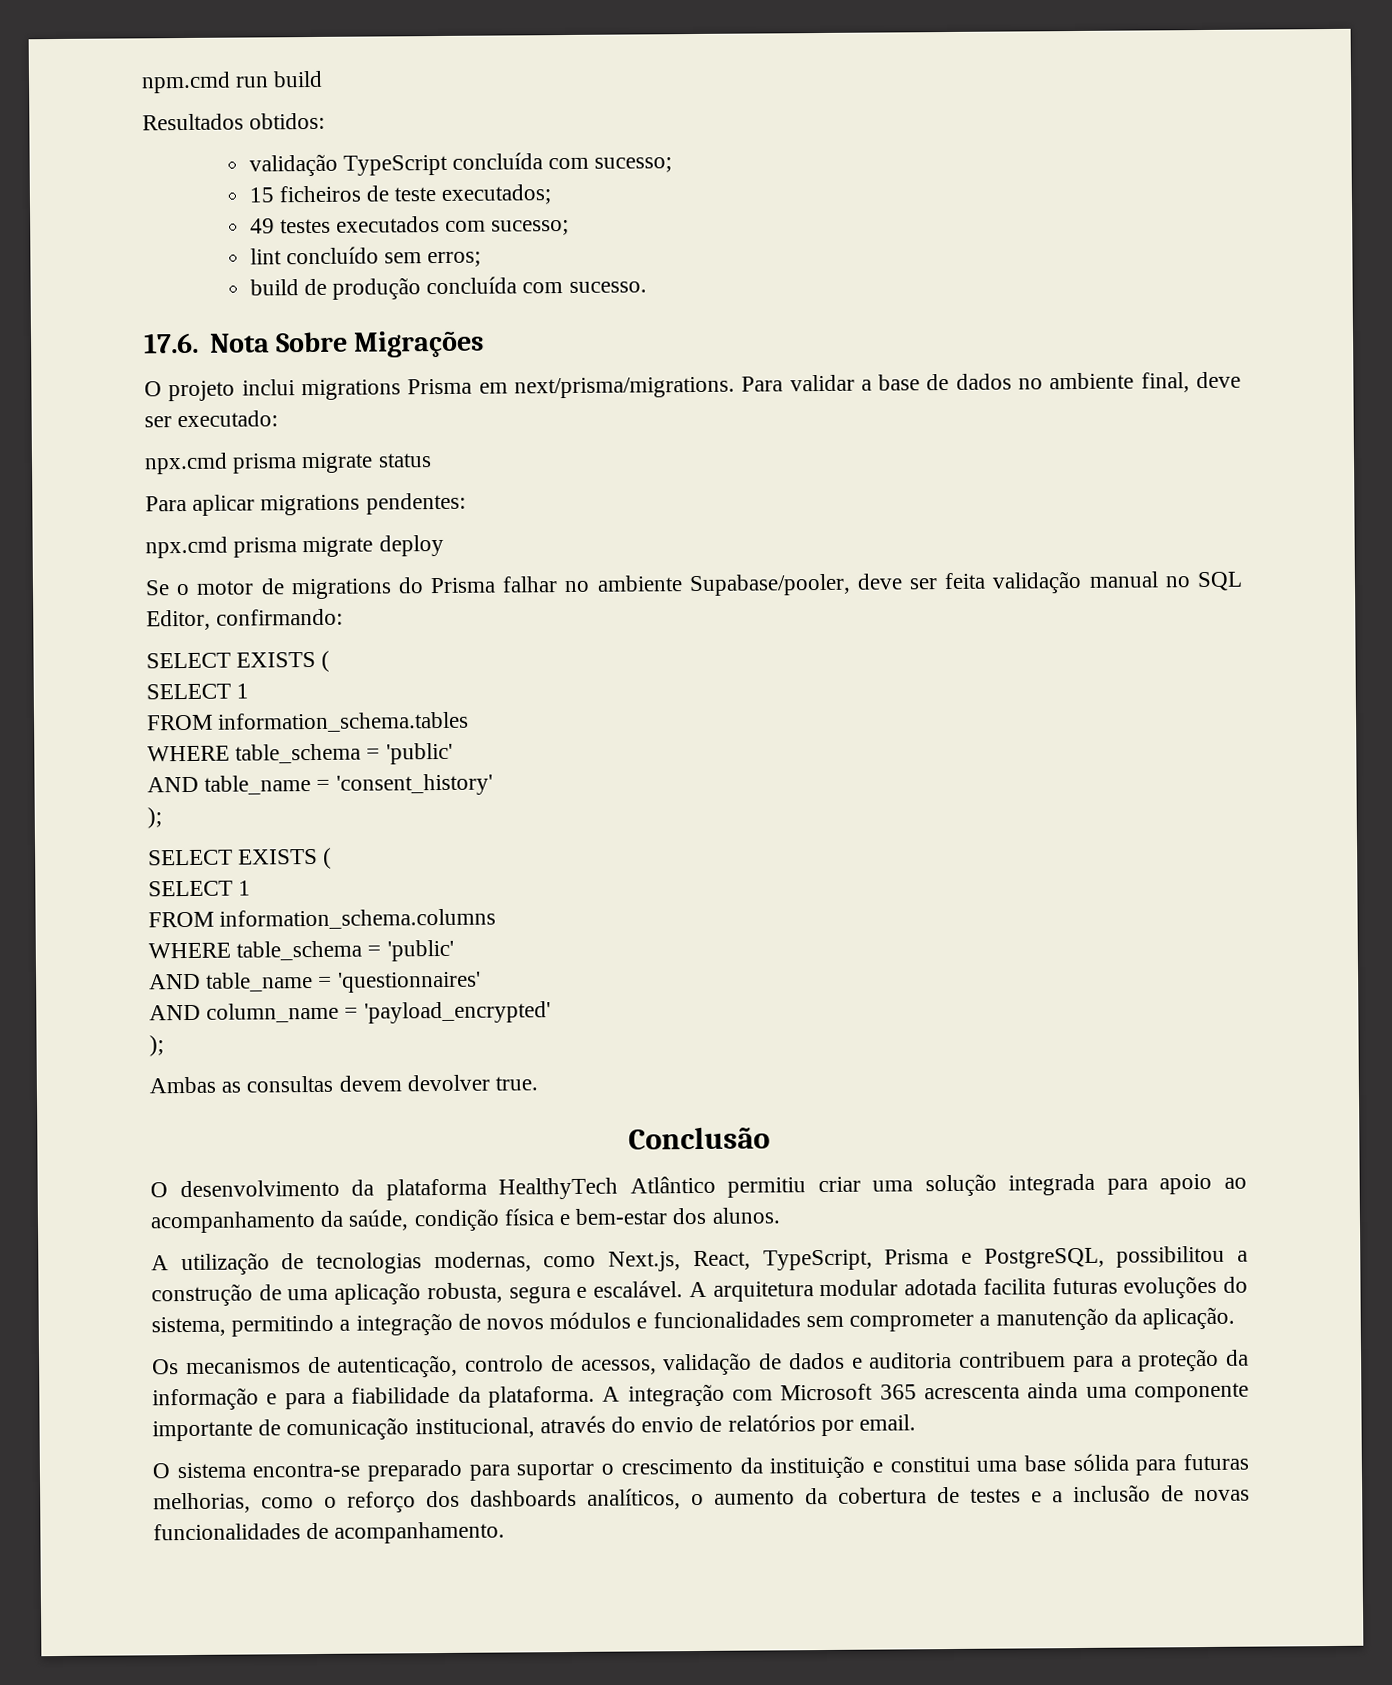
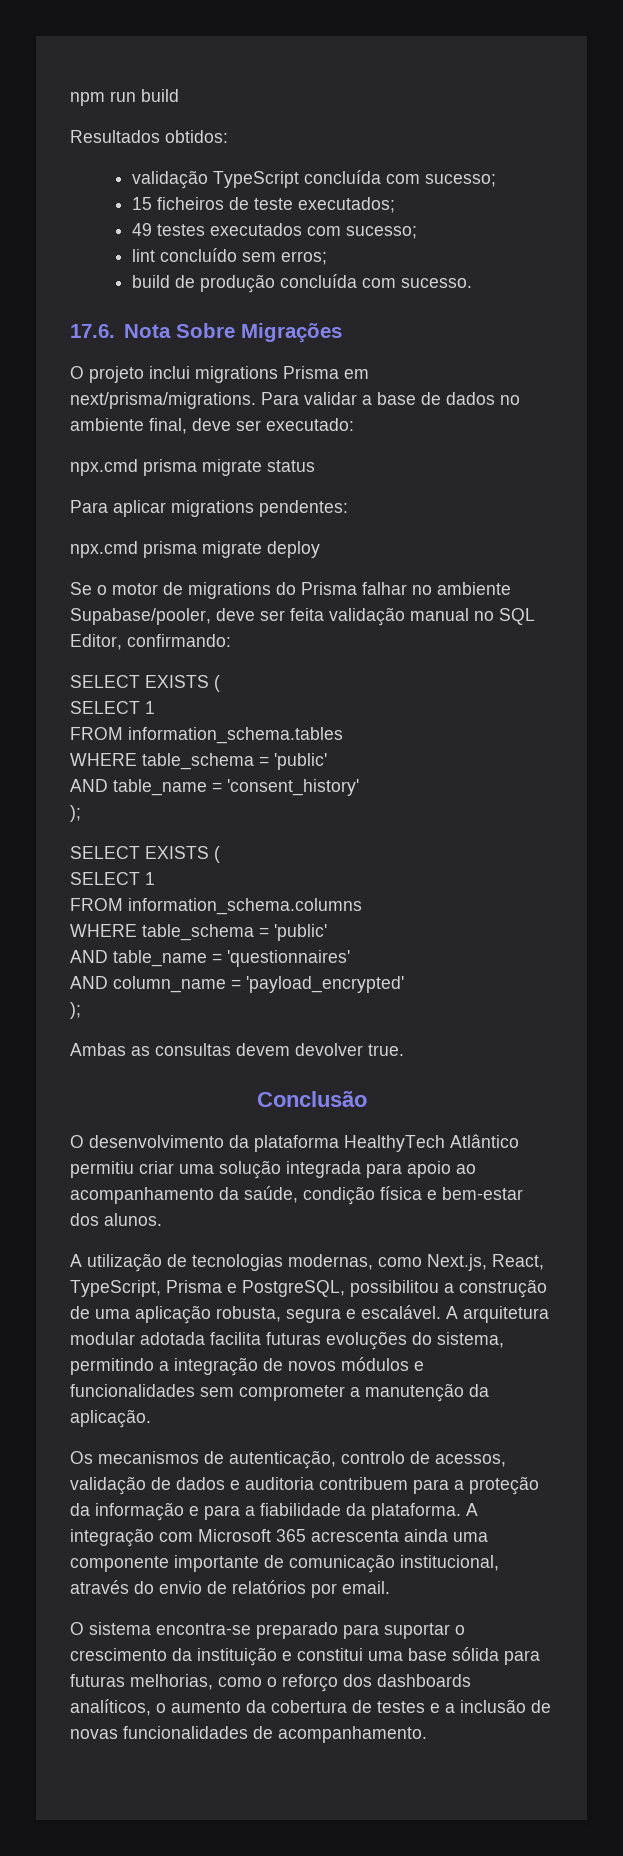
- npm.cmd run build
+ npm run build

